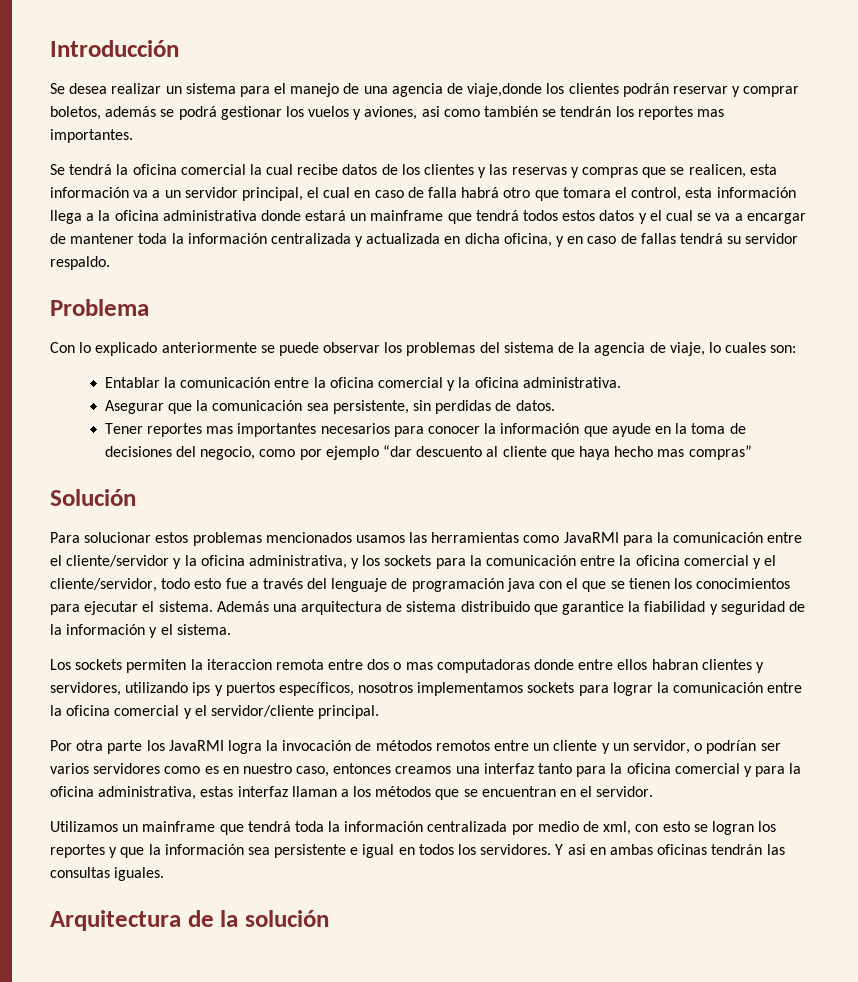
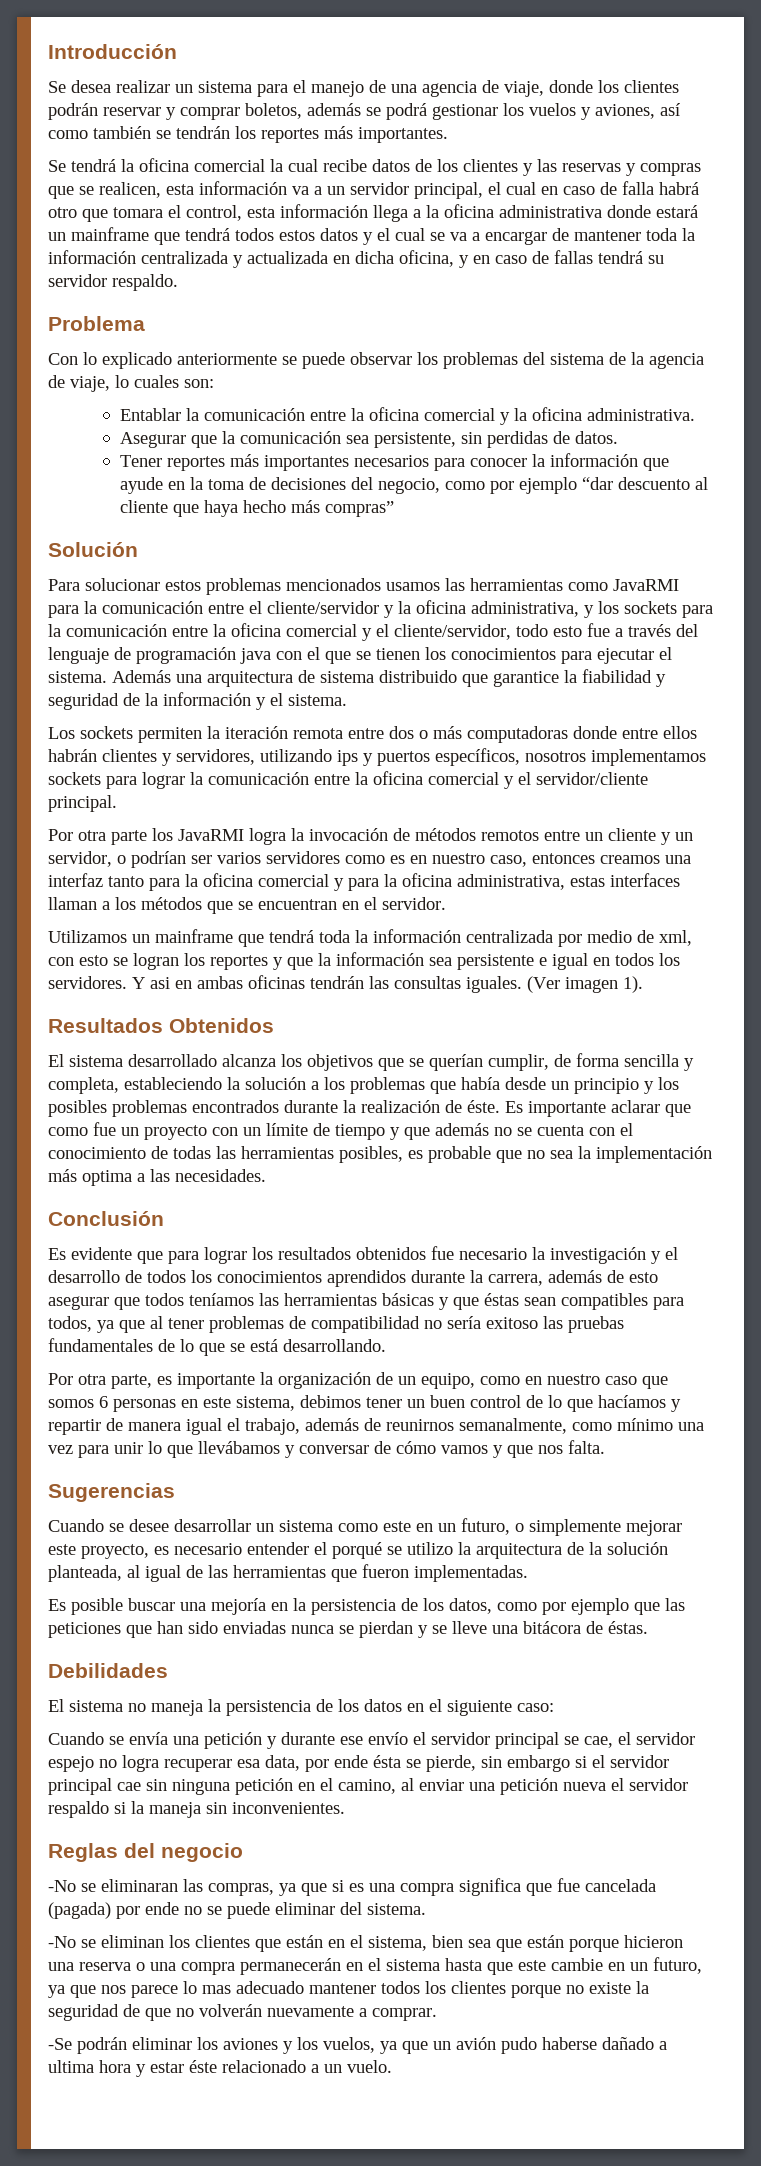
- Se desea realizar un sistema para el manejo de una agencia de viaje,donde los clientes podrán reservar y comprar boletos, además se podrá gestionar los vuelos y aviones, asi como también se tendrán los reportes mas importantes.
+ Se desea realizar un sistema para el manejo de una agencia de viaje, donde los clientes podrán reservar y comprar boletos, además se podrá gestionar los vuelos y aviones, así como también se tendrán los reportes más importantes.
- Tener reportes mas importantes necesarios para conocer la información que ayude en la toma de decisiones del negocio, como por ejemplo “dar descuento al cliente que haya hecho mas compras”
+ Tener reportes más importantes necesarios para conocer la información que ayude en la toma de decisiones del negocio, como por ejemplo “dar descuento al cliente que haya hecho más compras”
- Los sockets permiten la iteraccion remota entre dos o mas computadoras donde entre ellos habran clientes y servidores, utilizando ips y puertos específicos, nosotros implementamos sockets para lograr la comunicación entre la oficina comercial y el servidor/cliente principal.
+ Los sockets permiten la iteración remota entre dos o más computadoras donde entre ellos habrán clientes y servidores, utilizando ips y puertos específicos, nosotros implementamos sockets para lograr la comunicación entre la oficina comercial y el servidor/cliente principal.
- Por otra parte los JavaRMI logra la invocación de métodos remotos entre un cliente y un servidor, o podrían ser varios servidores como es en nuestro caso, entonces creamos una interfaz tanto para la oficina comercial y para la oficina administrativa, estas interfaz llaman a los métodos que se encuentran en el servidor.
+ Por otra parte los JavaRMI logra la invocación de métodos remotos entre un cliente y un servidor, o podrían ser varios servidores como es en nuestro caso, entonces creamos una interfaz tanto para la oficina comercial y para la oficina administrativa, estas interfaces llaman a los métodos que se encuentran en el servidor.
- Y asi en ambas oficinas tendrán las consultas iguales.
- Arquitectura de la solución
+ Y asi en ambas oficinas tendrán las consultas iguales. (Ver imagen 1).
+ Resultados Obtenidos
+ El sistema desarrollado alcanza los objetivos que se querían cumplir, de forma sencilla y completa, estableciendo la solución a los problemas que había desde un principio y los posibles problemas encontrados durante la realización de éste. Es importante aclarar que como fue un proyecto con un límite de tiempo y que además no se cuenta con el conocimiento de todas las herramientas posibles, es probable que no sea la implementación más optima a las necesidades.
+ Conclusión
+ Es evidente que para lograr los resultados obtenidos fue necesario la investigación y el desarrollo de todos los conocimientos aprendidos durante la carrera, además de esto asegurar que todos teníamos las herramientas básicas y que éstas sean compatibles para todos, ya que al tener problemas de compatibilidad no sería exitoso las pruebas fundamentales de lo que se está desarrollando.
+ Por otra parte, es importante la organización de un equipo, como en nuestro caso que somos 6 personas en este sistema, debimos tener un buen control de lo que hacíamos y repartir de manera igual el trabajo, además de reunirnos semanalmente, como mínimo una vez para unir lo que llevábamos y conversar de cómo vamos y que nos falta.
+ Sugerencias
+ Cuando se desee desarrollar un sistema como este en un futuro, o simplemente mejorar este proyecto, es necesario entender el porqué se utilizo la arquitectura de la solución planteada, al igual de las herramientas que fueron implementadas.
+ Es posible buscar una mejoría en la persistencia de los datos, como por ejemplo que las peticiones que han sido enviadas nunca se pierdan y se lleve una bitácora de éstas.
+ Debilidades
+ El sistema no maneja la persistencia de los datos en el siguiente caso:
+ Cuando se envía una petición y durante ese envío el servidor principal se cae, el servidor espejo no logra recuperar esa data, por ende ésta se pierde, sin embargo si el servidor principal cae sin ninguna petición en el camino, al enviar una petición nueva el servidor respaldo si la maneja sin inconvenientes.
+ Reglas del negocio
+ -No se eliminaran las compras, ya que si es una compra significa que fue cancelada (pagada) por ende no se puede eliminar del sistema.
+ -No se eliminan los clientes que están en el sistema, bien sea que están porque hicieron una reserva o una compra permanecerán en el sistema hasta que este cambie en un futuro, ya que nos parece lo mas adecuado mantener todos los clientes porque no existe la seguridad de que no volverán nuevamente a comprar.
+ -Se podrán eliminar los aviones y los vuelos, ya que un avión pudo haberse dañado a ultima hora y estar éste relacionado a un vuelo.

